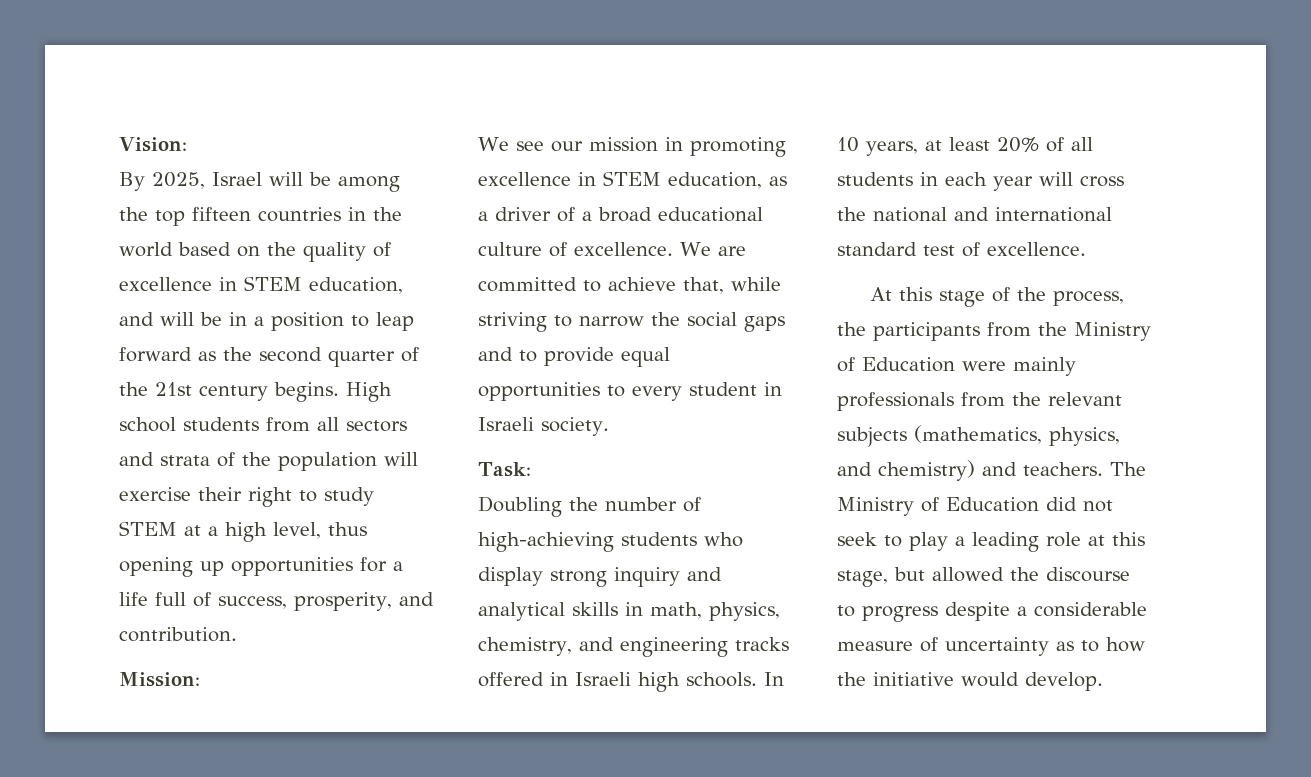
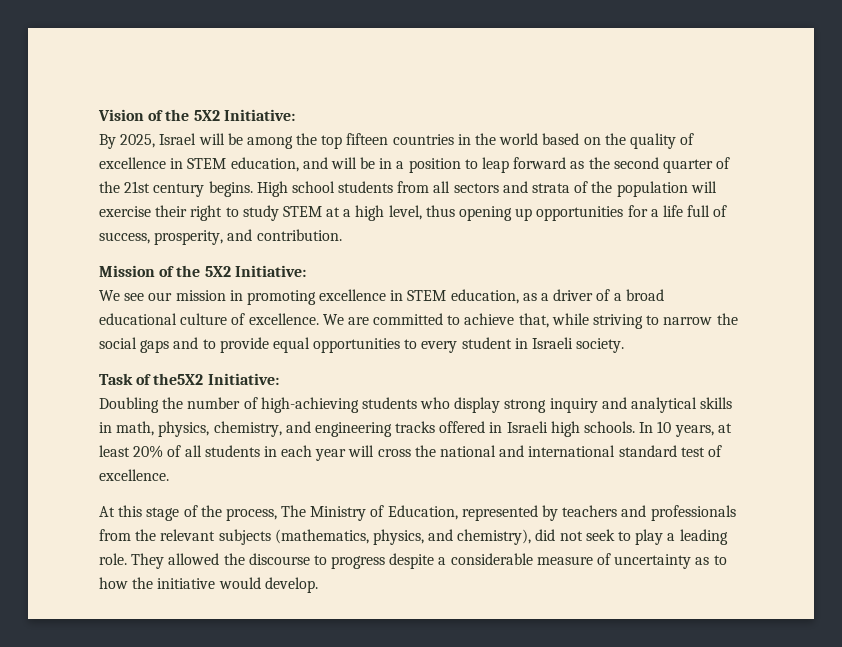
- Vision:
+ Vision of the 5X2 Initiative:
- Mission:
+ Mission of the 5X2 Initiative:
- Task:
+ Task of the5X2 Initiative:
- At this stage of the process, the participants from the Ministry of Education were mainly professionals from the relevant subjects (mathematics, physics, and chemistry) and teachers. The Ministry of Education did not seek to play a leading role at this stage, but allowed the discourse to progress despite a considerable measure of uncertainty as to how the initiative would develop.
+ At this stage of the process, The Ministry of Education, represented by teachers and professionals from the relevant subjects (mathematics, physics, and chemistry), did not seek to play a leading role. They allowed the discourse to progress despite a considerable measure of uncertainty as to how the initiative would develop.

